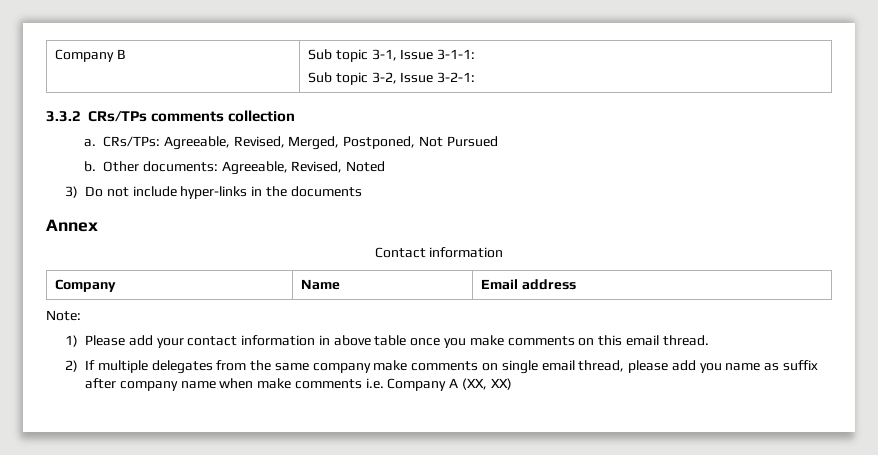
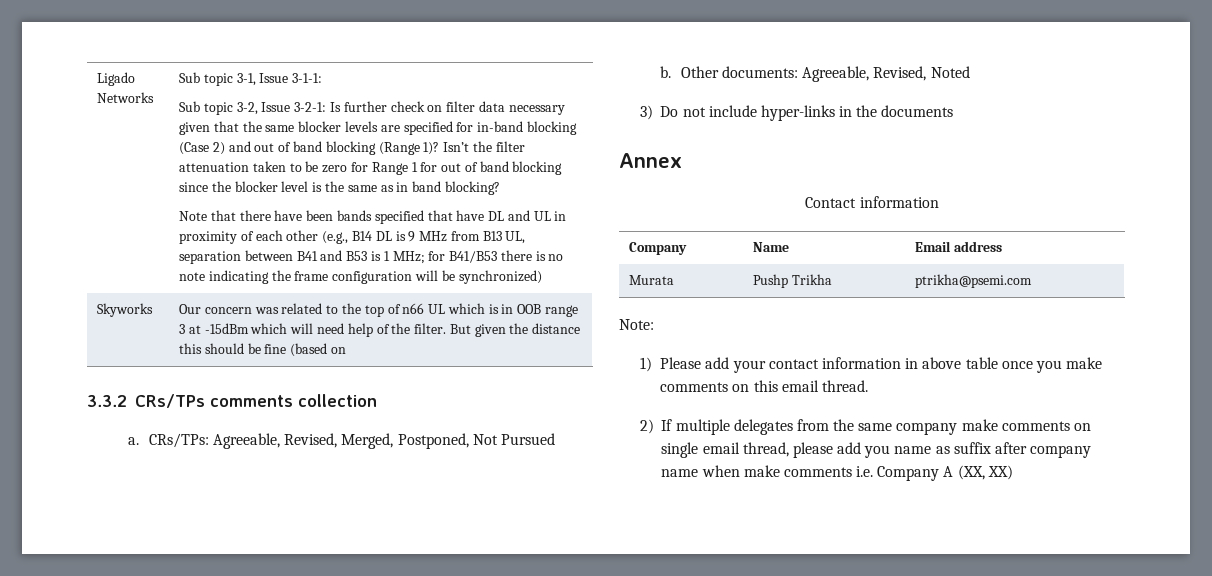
- Company B
+ Ligado Networks
- Sub topic 3-2, Issue 3-2-1:
+ Sub topic 3-2, Issue 3-2-1: Is further check on filter data necessary given that the same blocker levels are specified for in-band blocking (Case 2) and out of band blocking (Range 1)? Isn’t the filter attenuation taken to be zero for Range 1 for out of band blocking since the blocker level is the same as in band blocking?
+ Note that there have been bands specified that have DL and UL in proximity of each other (e.g., B14 DL is 9 MHz from B13 UL, separation between B41 and B53 is 1 MHz; for B41/B53 there is no note indicating the frame configuration will be synchronized)
+ Skyworks | Our concern was related to the top of n66 UL which is in OOB range 3 at -15dBm which will need help of the filter. But given the distance this should be fine (based on
+ Murata | Pushp Trikha | ptrikha@psemi.com

